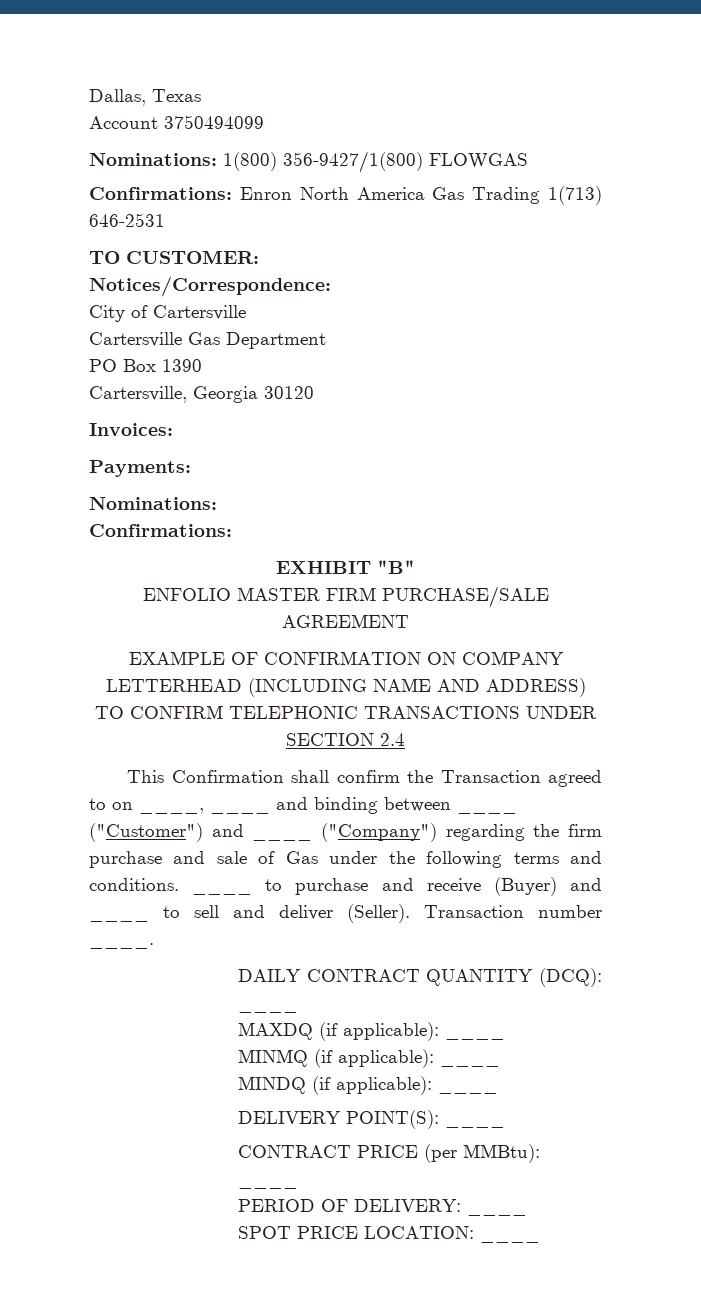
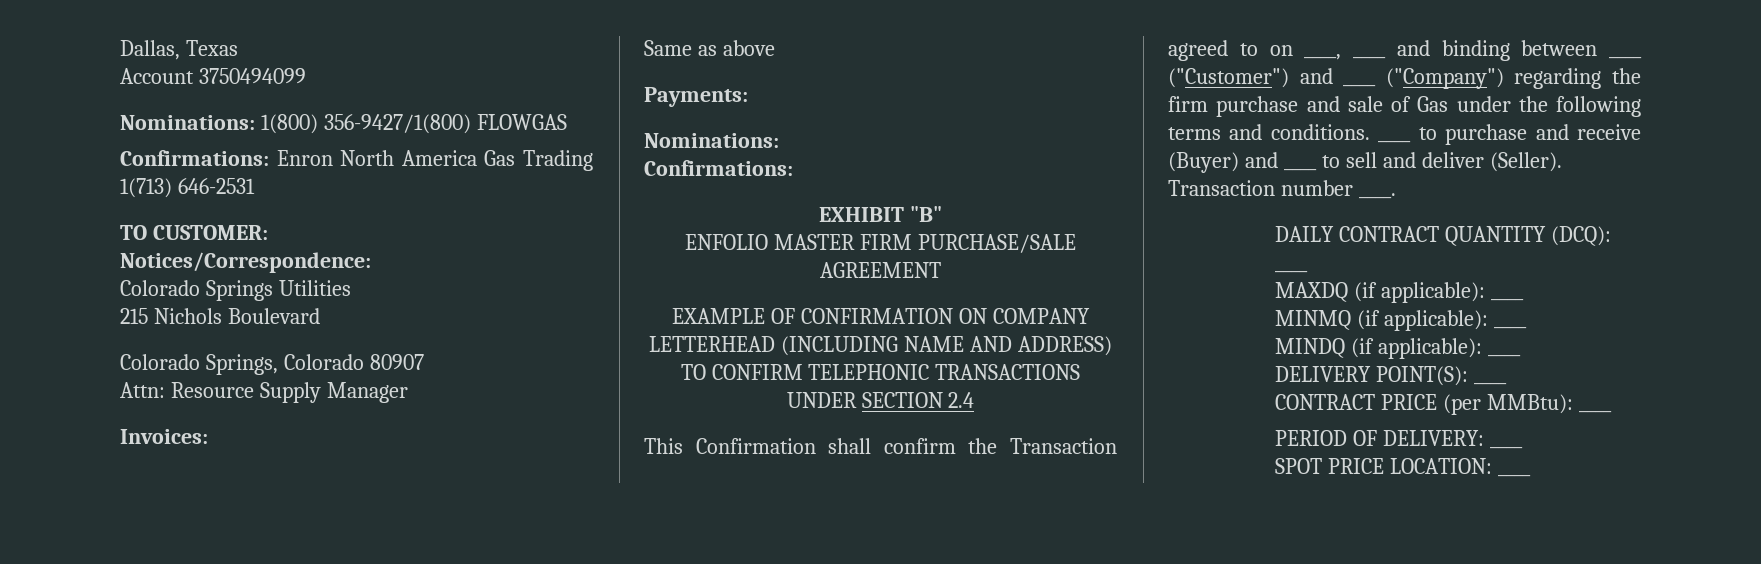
- City of Cartersville
- Cartersville Gas Department
- PO Box 1390
- Cartersville, Georgia 30120
+ Colorado Springs Utilities
+ 215 Nichols Boulevard
+ Colorado Springs, Colorado 80907
+ Attn: Resource Supply Manager
  Invoices:
+ Same as above

